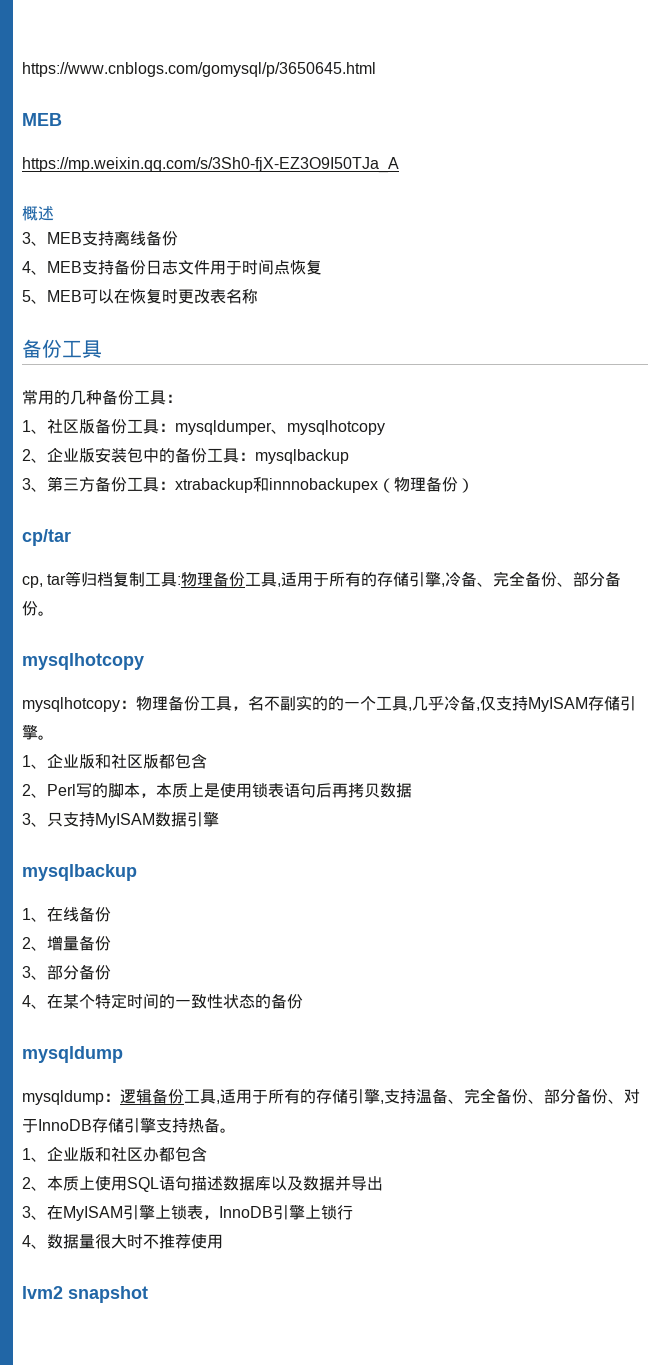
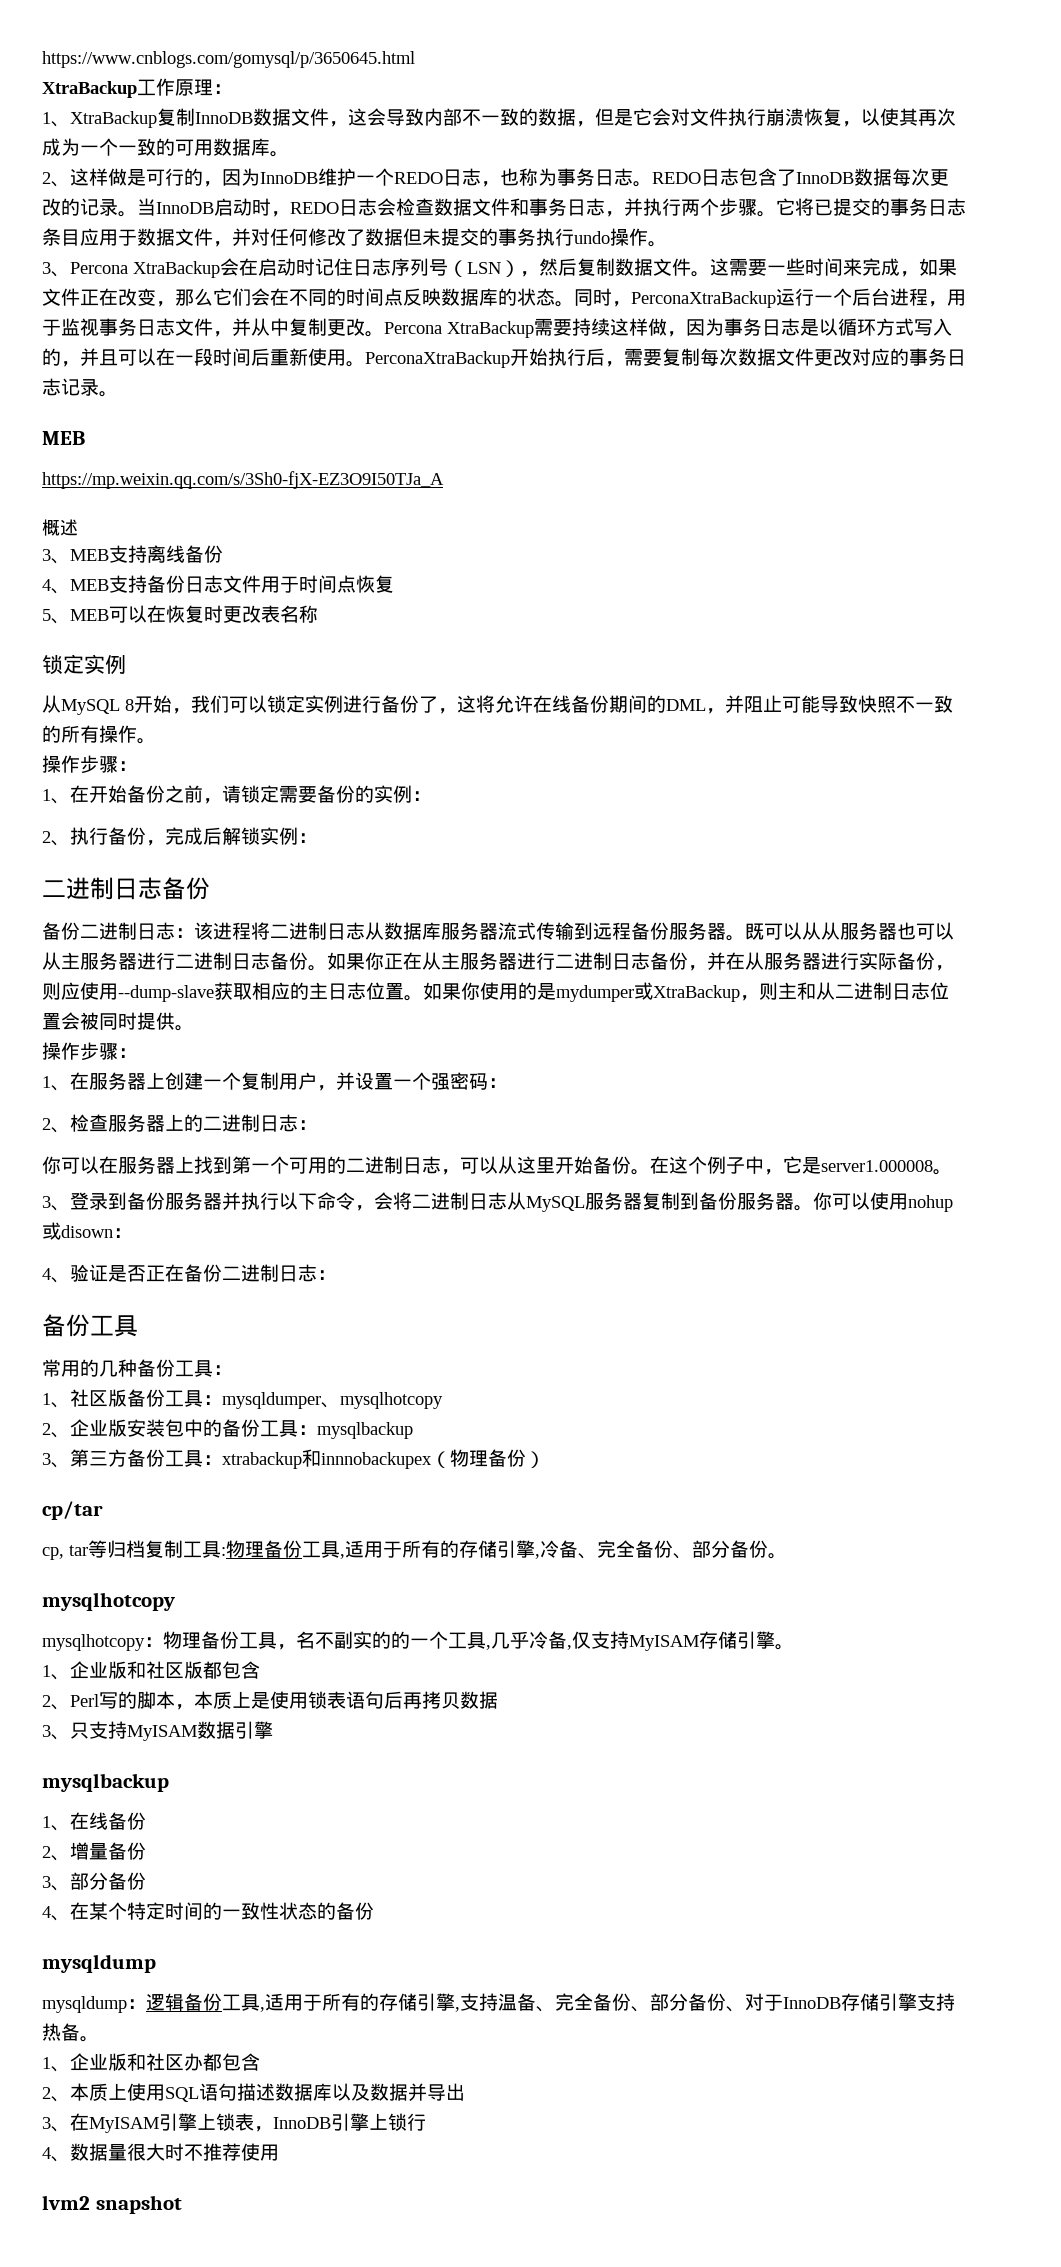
+ XtraBackup工作原理：
+ 1、XtraBackup复制InnoDB数据文件，这会导致内部不一致的数据，但是它会对文件执行崩溃恢复，以使其再次成为一个一致的可用数据库。
+ 2、这样做是可行的，因为InnoDB维护一个REDO日志，也称为事务日志。REDO日志包含了InnoDB数据每次更改的记录。当InnoDB启动时，REDO日志会检查数据文件和事务日志，并执行两个步骤。它将已提交的事务日志条目应用于数据文件，并对任何修改了数据但未提交的事务执行undo操作。
+ 3、Percona XtraBackup会在启动时记住日志序列号（LSN），然后复制数据文件。这需要一些时间来完成，如果文件正在改变，那么它们会在不同的时间点反映数据库的状态。同时，PerconaXtraBackup运行一个后台进程，用于监视事务日志文件，并从中复制更改。Percona XtraBackup需要持续这样做，因为事务日志是以循环方式写入的，并且可以在一段时间后重新使用。PerconaXtraBackup开始执行后，需要复制每次数据文件更改对应的事务日志记录。
  5、MEB可以在恢复时更改表名称
+ 锁定实例
+ 从MySQL 8开始，我们可以锁定实例进行备份了，这将允许在线备份期间的DML，并阻止可能导致快照不一致的所有操作。
+ 操作步骤：
+ 1、在开始备份之前，请锁定需要备份的实例：
+ 2、执行备份，完成后解锁实例：
+ 二进制日志备份
+ 备份二进制日志：该进程将二进制日志从数据库服务器流式传输到远程备份服务器。既可以从从服务器也可以从主服务器进行二进制日志备份。如果你正在从主服务器进行二进制日志备份，并在从服务器进行实际备份，则应使用--dump-slave获取相应的主日志位置。如果你使用的是mydumper或XtraBackup，则主和从二进制日志位置会被同时提供。
+ 操作步骤：
+ 1、在服务器上创建一个复制用户，并设置一个强密码：
+ 2、检查服务器上的二进制日志：
+ 你可以在服务器上找到第一个可用的二进制日志，可以从这里开始备份。在这个例子中，它是server1.000008。
+ 3、登录到备份服务器并执行以下命令，会将二进制日志从MySQL服务器复制到备份服务器。你可以使用nohup或disown：
+ 4、验证是否正在备份二进制日志：

